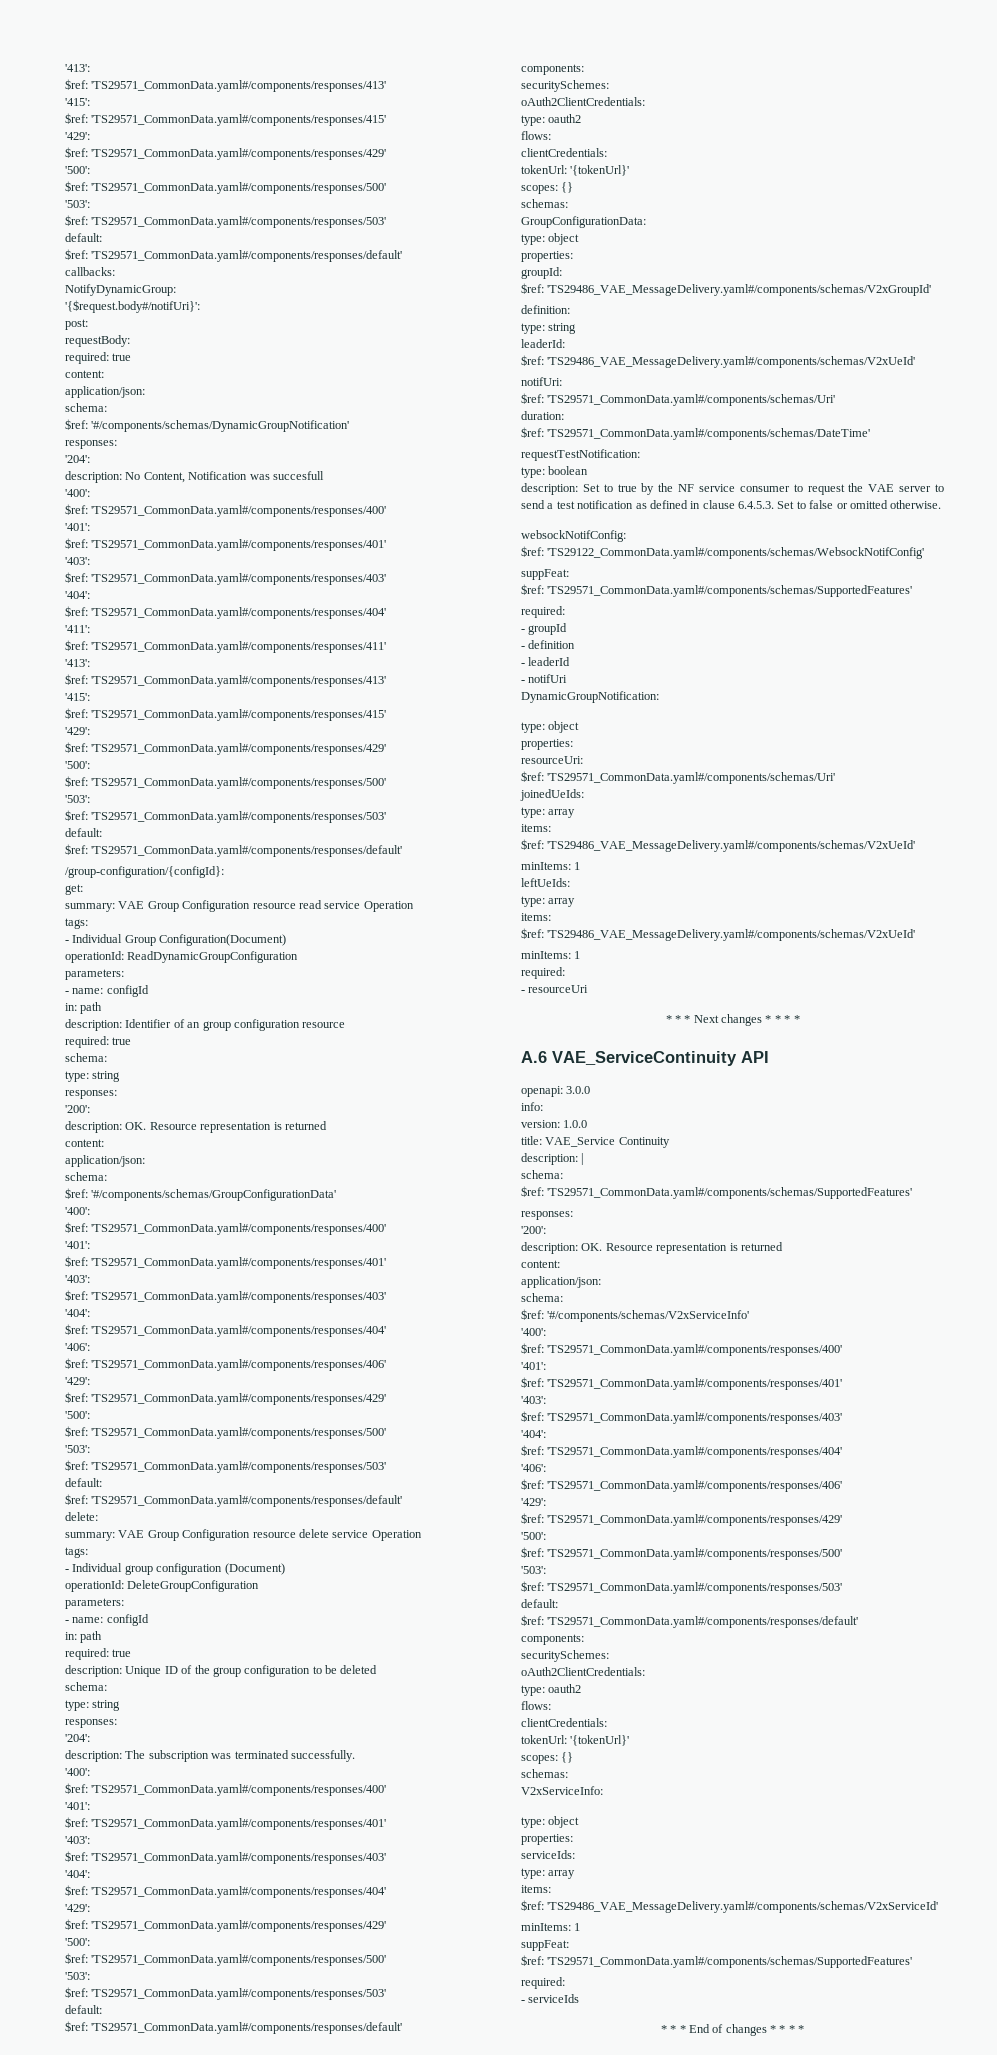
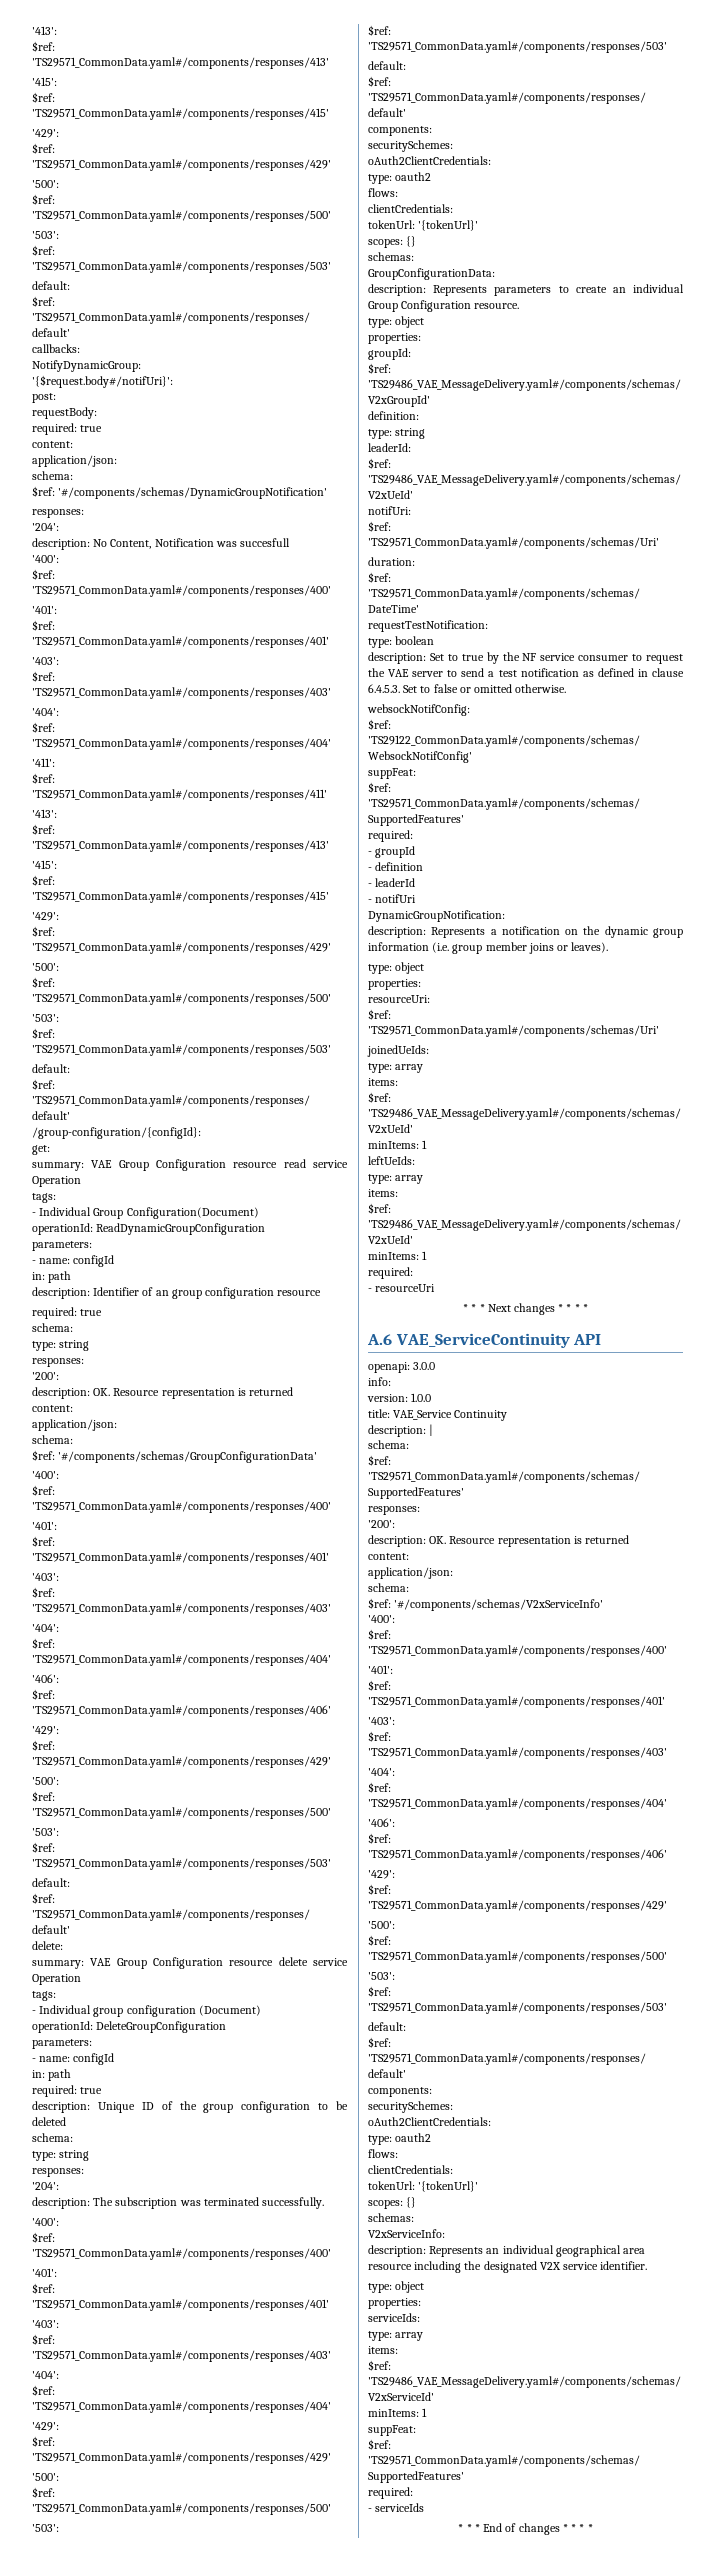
+ description: Represents parameters to create an individual Group Configuration resource.
+ description: Represents a notification on the dynamic group information (i.e. group member joins or leaves).
+ description: Represents an individual geographical area resource including the designated V2X service identifier.

